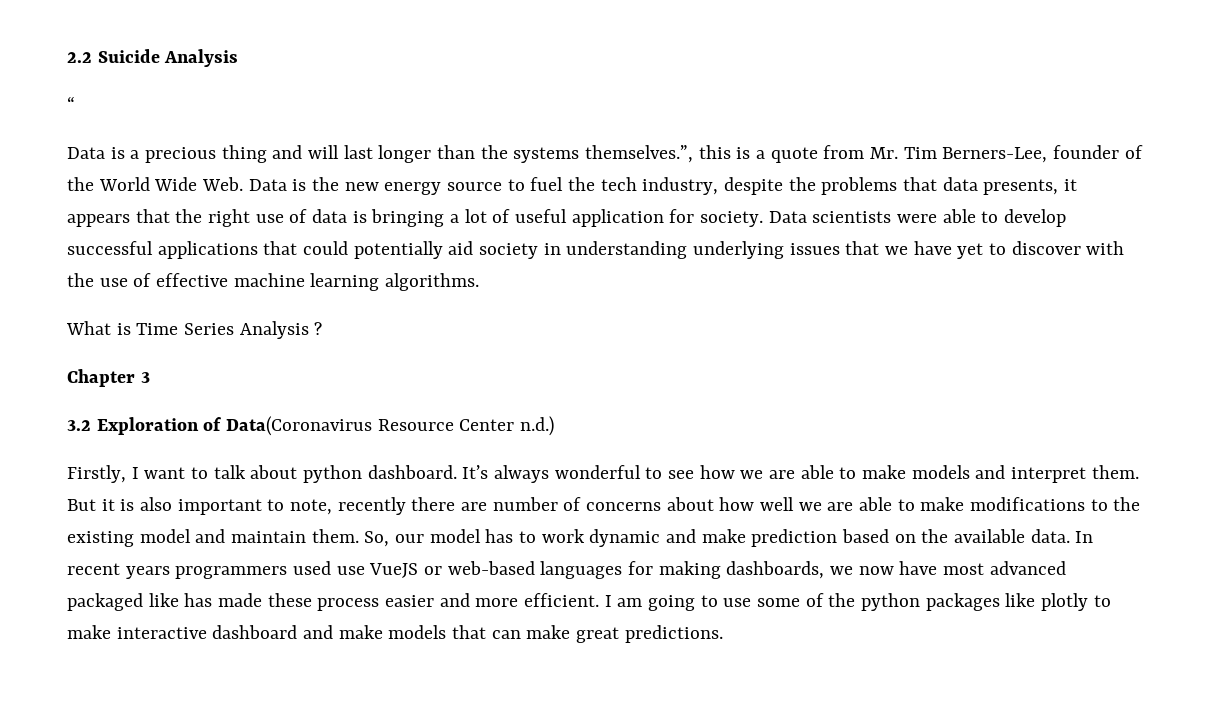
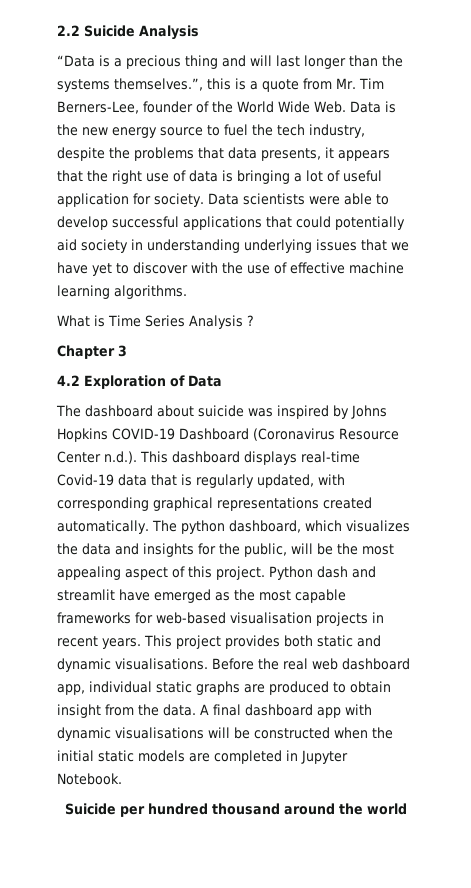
- “
- Data is a precious thing and will last longer than the systems themselves.”, this is a quote from Mr. Tim Berners-Lee, founder of the World Wide Web. Data is the new energy source to fuel the tech industry, despite the problems that data presents, it appears that the right use of data is bringing a lot of useful application for society.
+ “Data is a precious thing and will last longer than the systems themselves.”, this is a quote from Mr. Tim Berners-Lee, founder of the World Wide Web. Data is the new energy source to fuel the tech industry, despite the problems that data presents, it appears that the right use of data is bringing a lot of useful application for society.
- 3.2 Exploration of Data(Coronavirus Resource Center n.d.)
- Firstly, I want to talk about python dashboard. It’s always wonderful to see how we are able to make models and interpret them. But it is also important to note, recently there are number of concerns about how well we are able to make modifications to the existing model and maintain them. So, our model has to work dynamic and make prediction based on the available data. In recent years programmers used use VueJS or web-based languages for making dashboards, we now have most advanced packaged like has made these process easier and more efficient. I am going to use some of the python packages like plotly to make interactive dashboard and make models that can make great predictions.
+ 4.2 Exploration of Data
+ The dashboard about suicide was inspired by Johns Hopkins COVID-19 Dashboard (Coronavirus Resource Center n.d.). This dashboard displays real-time Covid-19 data that is regularly updated, with corresponding graphical representations created automatically. The python dashboard, which visualizes the data and insights for the public, will be the most appealing aspect of this project. Python dash and streamlit have emerged as the most capable frameworks for web-based visualisation projects in recent years. This project provides both static and dynamic visualisations. Before the real web dashboard app, individual static graphs are produced to obtain insight from the data. A final dashboard app with dynamic visualisations will be constructed when the initial static models are completed in Jupyter Notebook.
+ Suicide per hundred thousand around the world

